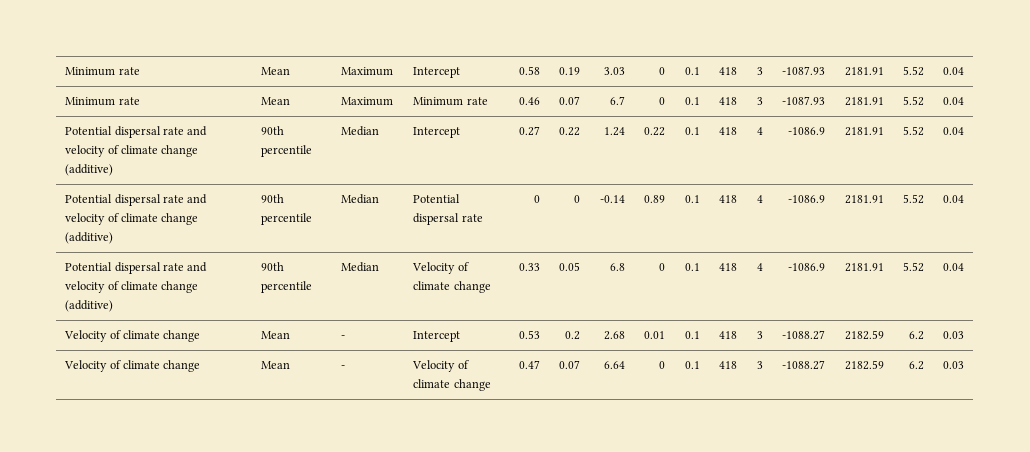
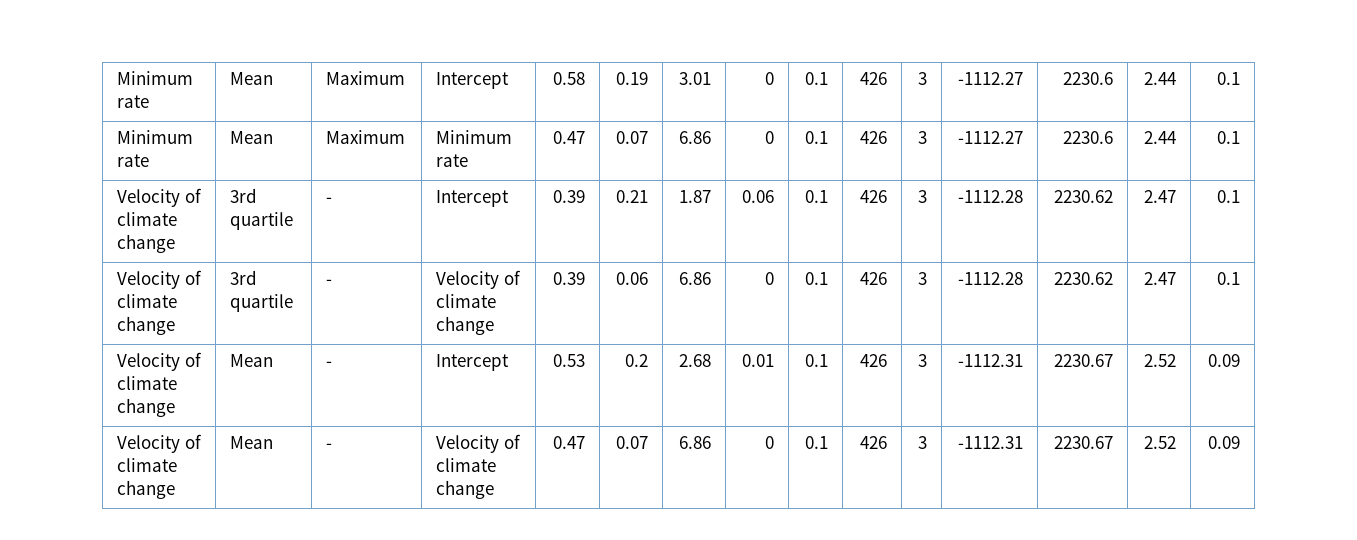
- Minimum rate | Mean | Maximum | Intercept | 0.58 | 0.19 | 3.03 | 0 | 0.1 | 418 | 3 | -1087.93 | 2181.91 | 5.52 | 0.04
+ Minimum rate | Mean | Maximum | Intercept | 0.58 | 0.19 | 3.01 | 0 | 0.1 | 426 | 3 | -1112.27 | 2230.6 | 2.44 | 0.1
- Minimum rate | Mean | Maximum | Minimum rate | 0.46 | 0.07 | 6.7 | 0 | 0.1 | 418 | 3 | -1087.93 | 2181.91 | 5.52 | 0.04
- Potential dispersal rate and velocity of climate change (additive) | 90th percentile | Median | Intercept | 0.27 | 0.22 | 1.24 | 0.22 | 0.1 | 418 | 4 | -1086.9 | 2181.91 | 5.52 | 0.04
- Potential dispersal rate and velocity of climate change (additive) | 90th percentile | Median | Potential dispersal rate | 0 | 0 | -0.14 | 0.89 | 0.1 | 418 | 4 | -1086.9 | 2181.91 | 5.52 | 0.04
- Potential dispersal rate and velocity of climate change (additive) | 90th percentile | Median | Velocity of climate change | 0.33 | 0.05 | 6.8 | 0 | 0.1 | 418 | 4 | -1086.9 | 2181.91 | 5.52 | 0.04
+ Minimum rate | Mean | Maximum | Minimum rate | 0.47 | 0.07 | 6.86 | 0 | 0.1 | 426 | 3 | -1112.27 | 2230.6 | 2.44 | 0.1
+ Velocity of climate change | 3rd quartile | - | Intercept | 0.39 | 0.21 | 1.87 | 0.06 | 0.1 | 426 | 3 | -1112.28 | 2230.62 | 2.47 | 0.1
+ Velocity of climate change | 3rd quartile | - | Velocity of climate change | 0.39 | 0.06 | 6.86 | 0 | 0.1 | 426 | 3 | -1112.28 | 2230.62 | 2.47 | 0.1
- Velocity of climate change | Mean | - | Intercept | 0.53 | 0.2 | 2.68 | 0.01 | 0.1 | 418 | 3 | -1088.27 | 2182.59 | 6.2 | 0.03
+ Velocity of climate change | Mean | - | Intercept | 0.53 | 0.2 | 2.68 | 0.01 | 0.1 | 426 | 3 | -1112.31 | 2230.67 | 2.52 | 0.09
- Velocity of climate change | Mean | - | Velocity of climate change | 0.47 | 0.07 | 6.64 | 0 | 0.1 | 418 | 3 | -1088.27 | 2182.59 | 6.2 | 0.03
+ Velocity of climate change | Mean | - | Velocity of climate change | 0.47 | 0.07 | 6.86 | 0 | 0.1 | 426 | 3 | -1112.31 | 2230.67 | 2.52 | 0.09

